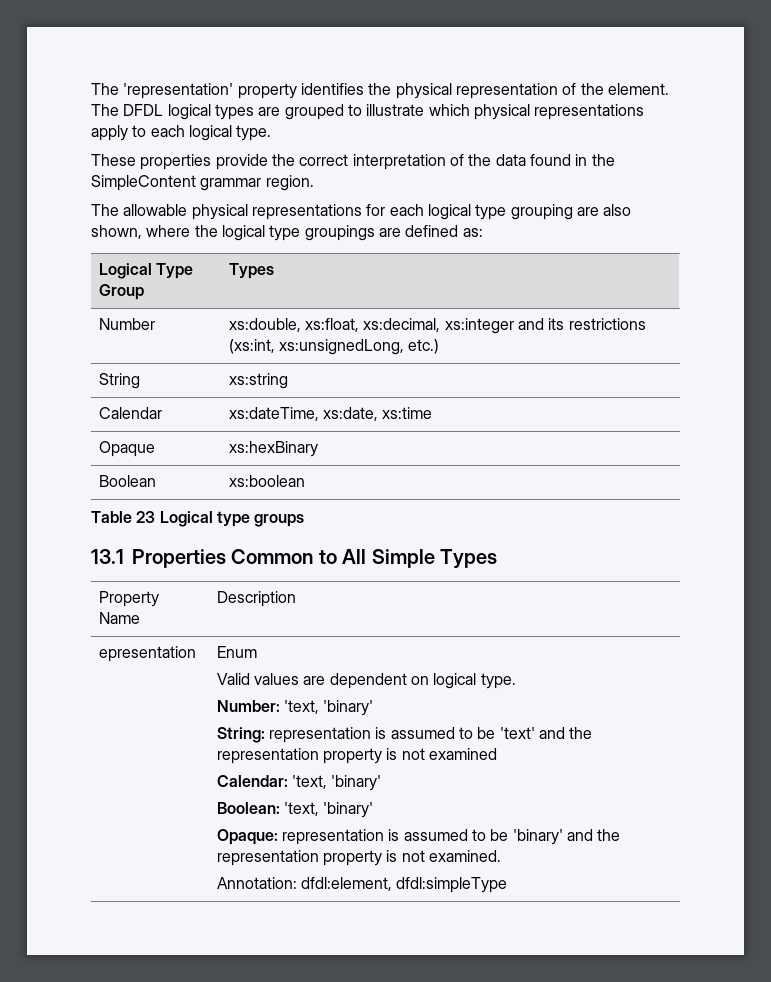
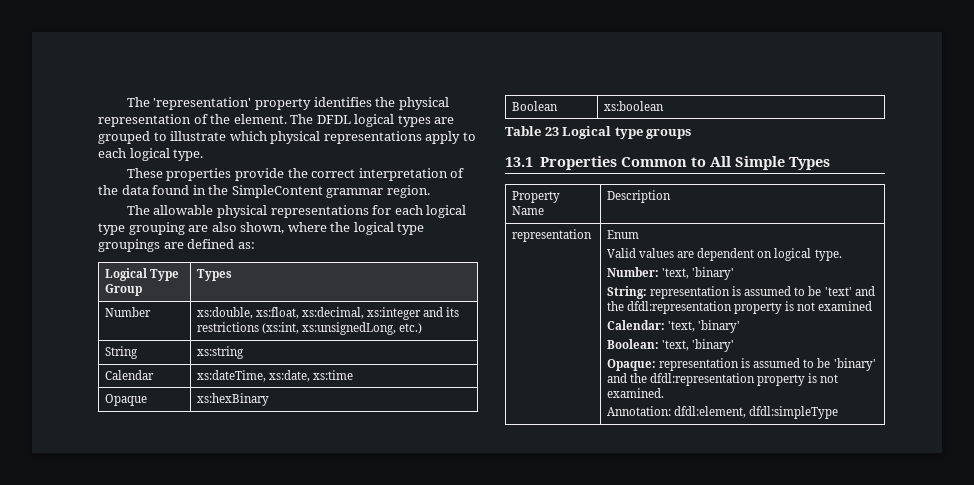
  Property Name | Description
- epresentation
+ representation
- String: representation is assumed to be 'text' and the representation property is not examined
+ String: representation is assumed to be 'text' and the dfdl:representation property is not examined
- Opaque: representation is assumed to be 'binary' and the representation property is not examined.
+ Opaque: representation is assumed to be 'binary' and the dfdl:representation property is not examined.

